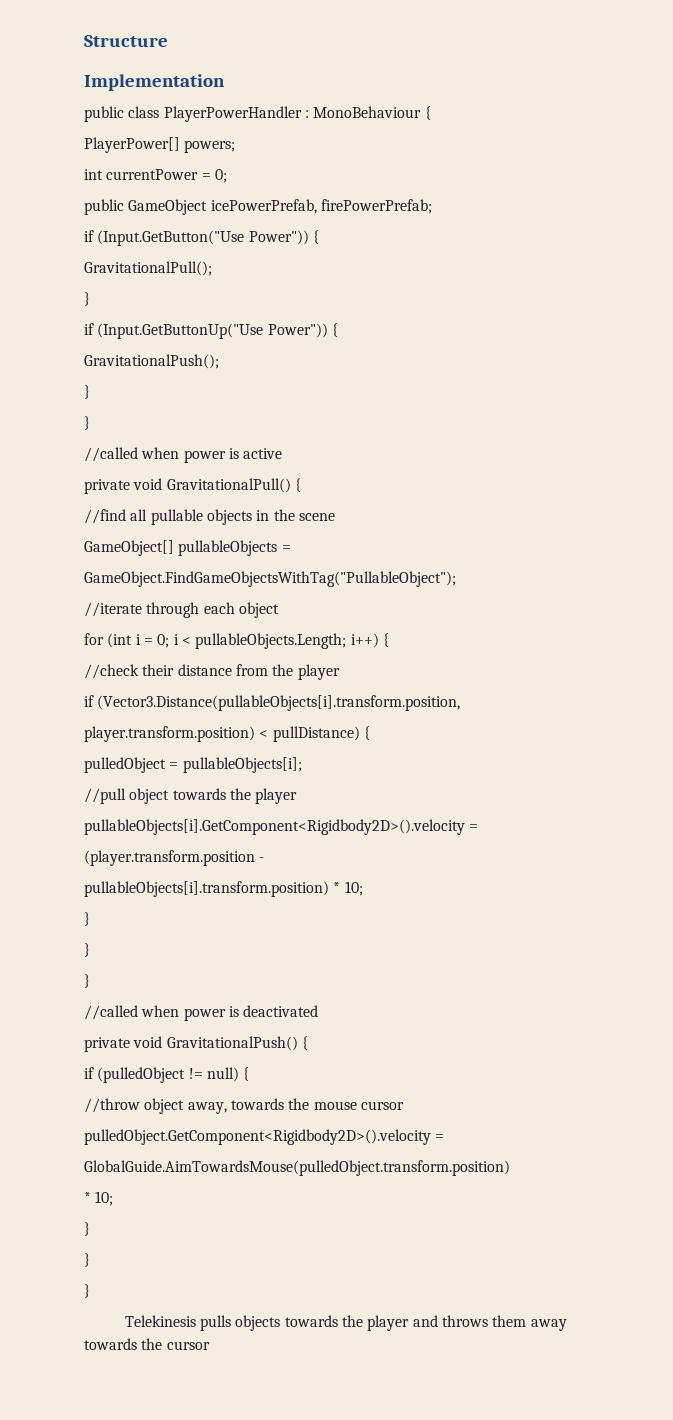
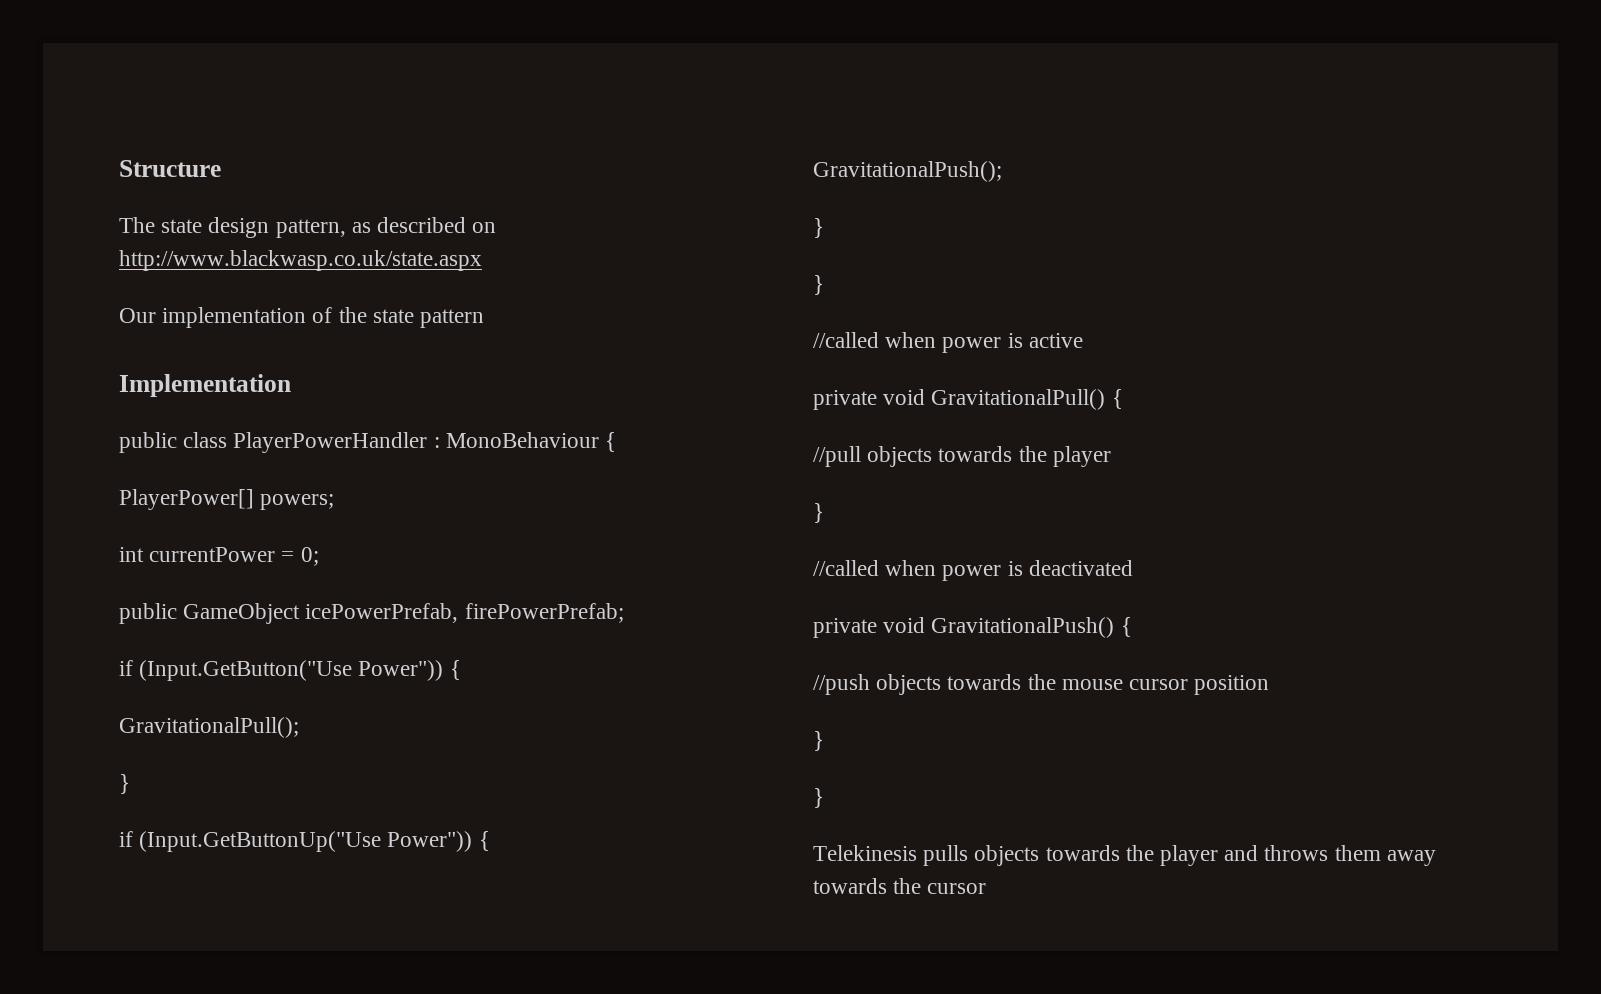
+ The state design pattern, as described on http://www.blackwasp.co.uk/state.aspx
+ Our implementation of the state pattern
- //find all pullable objects in the scene
- GameObject[] pullableObjects =
- GameObject.FindGameObjectsWithTag("PullableObject");
- //iterate through each object
- for (int i = 0; i < pullableObjects.Length; i++) {
- //check their distance from the player
- if (Vector3.Distance(pullableObjects[i].transform.position,
- player.transform.position) < pullDistance) {
- pulledObject = pullableObjects[i];
- //pull object towards the player
- pullableObjects[i].GetComponent<Rigidbody2D>().velocity =
- (player.transform.position -
- pullableObjects[i].transform.position) * 10;
- }
- }
+ //pull objects towards the player
- if (pulledObject != null) {
- //throw object away, towards the mouse cursor
- pulledObject.GetComponent<Rigidbody2D>().velocity =
- GlobalGuide.AimTowardsMouse(pulledObject.transform.position)
- * 10;
- }
+ //push objects towards the mouse cursor position

